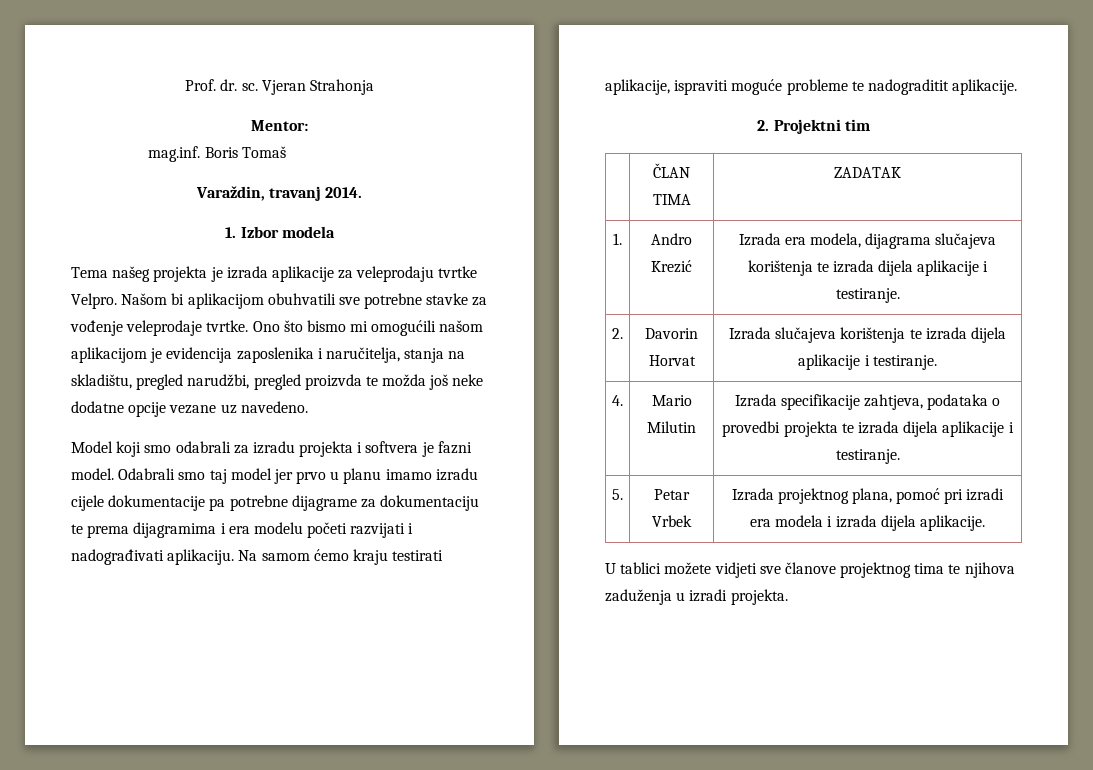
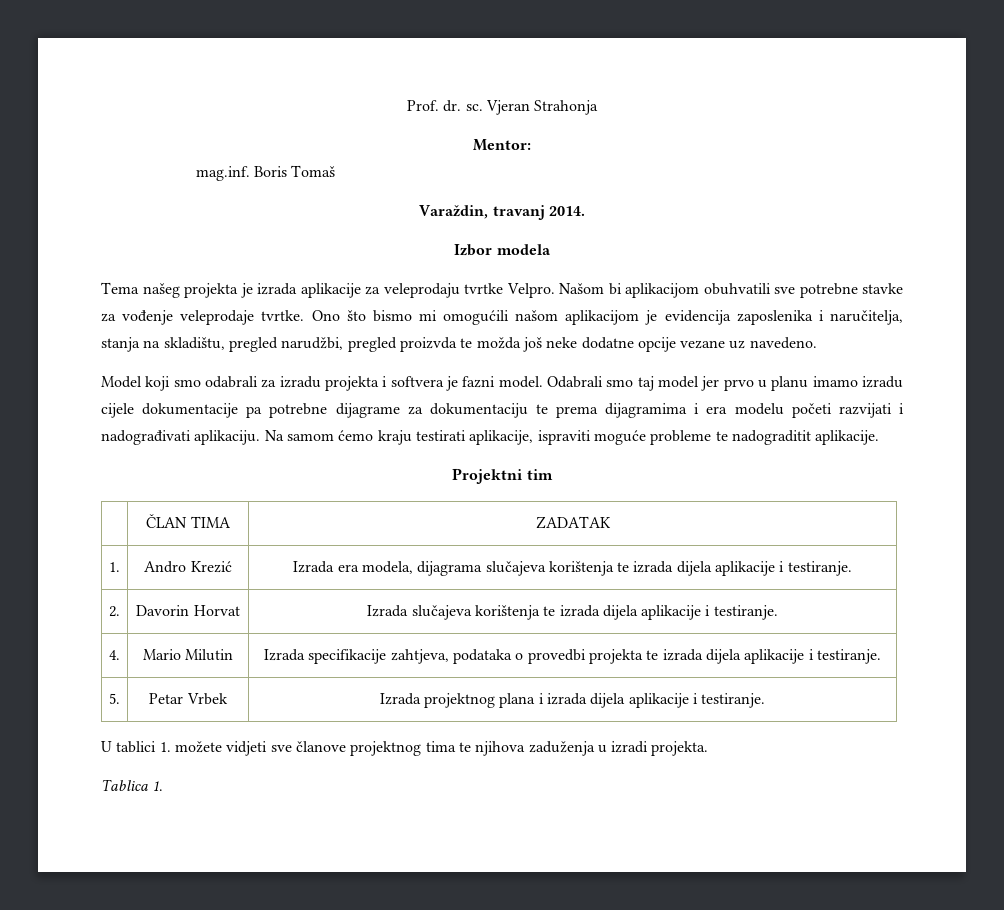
- 1. Izbor modela
+ Izbor modela
- 2. Projektni tim
+ Projektni tim
- 5. | Petar Vrbek | Izrada projektnog plana, pomoć pri izradi era modela i izrada dijela aplikacije.
+ 5. | Petar Vrbek | Izrada projektnog plana i izrada dijela aplikacije i testiranje.
- U tablici možete vidjeti sve članove projektnog tima te njihova zaduženja u izradi projekta.
+ U tablici 1. možete vidjeti sve članove projektnog tima te njihova zaduženja u izradi projekta.
+ Tablica 1.

